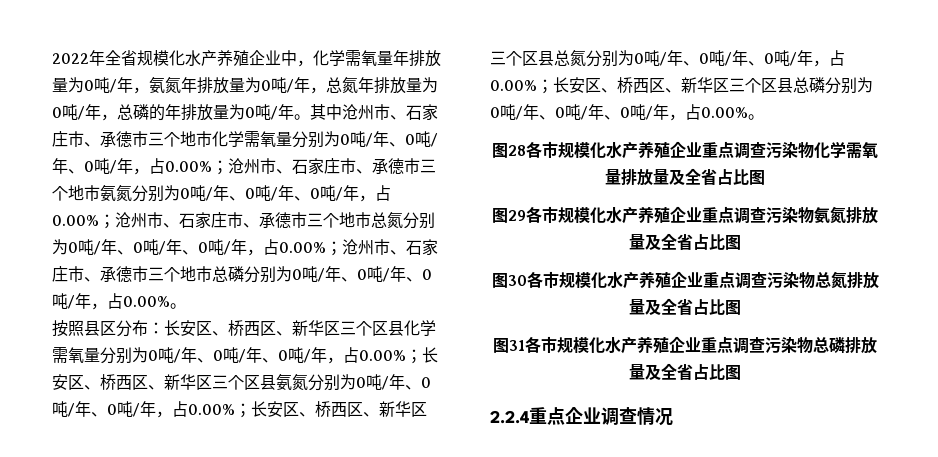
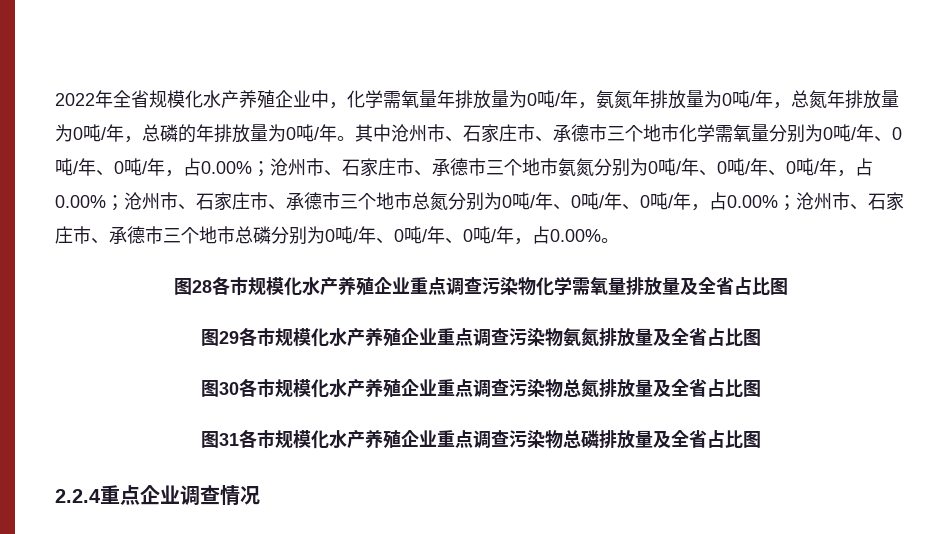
- 按照县区分布：长安区、桥西区、新华区三个区县化学需氧量分别为0吨/年、0吨/年、0吨/年，占0.00%；长安区、桥西区、新华区三个区县氨氮分别为0吨/年、0吨/年、0吨/年，占0.00%；长安区、桥西区、新华区三个区县总氮分别为0吨/年、0吨/年、0吨/年，占0.00%；长安区、桥西区、新华区三个区县总磷分别为0吨/年、0吨/年、0吨/年，占0.00%。

